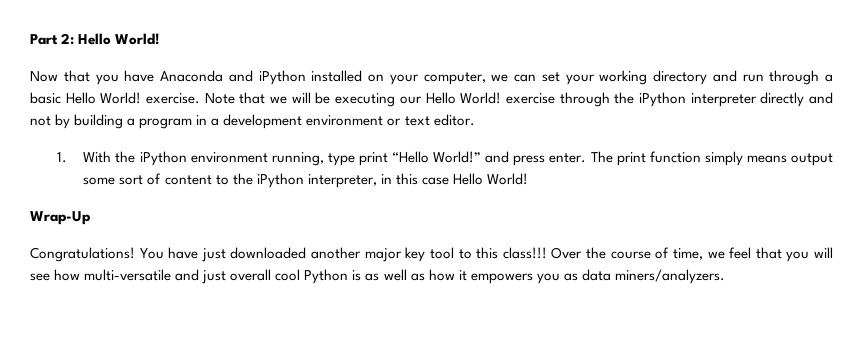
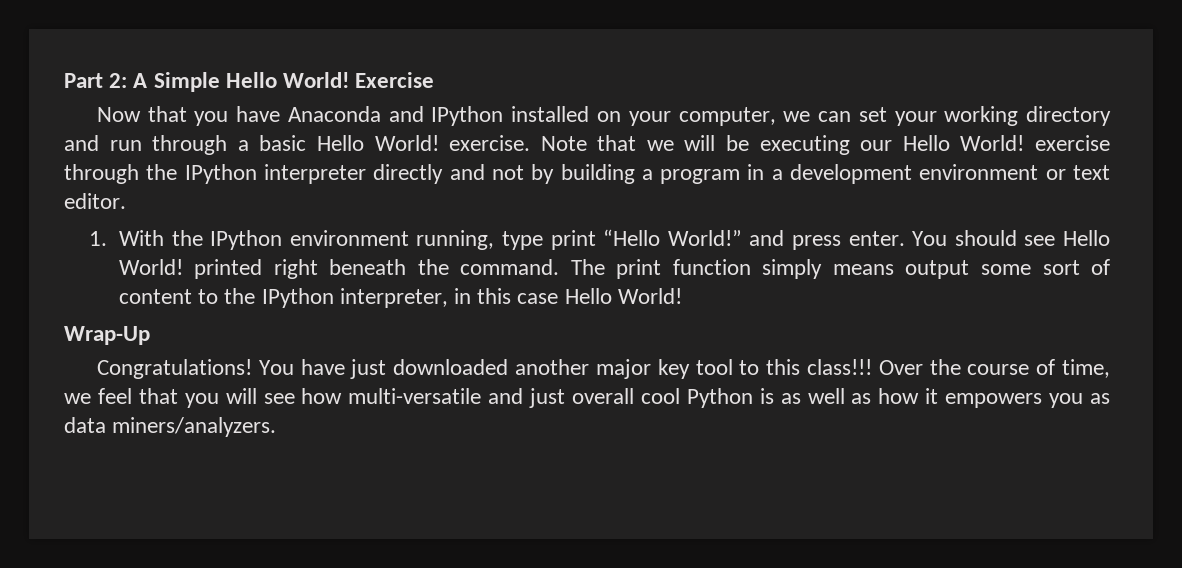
- Part 2: Hello World!
+ Part 2: A Simple Hello World! Exercise
- Now that you have Anaconda and iPython installed on your computer, we can set your working directory and run through a basic Hello World! exercise.
+ Now that you have Anaconda and IPython installed on your computer, we can set your working directory and run through a basic Hello World! exercise.
- Note that we will be executing our Hello World! exercise through the iPython interpreter directly and not by building a program in a development environment or text editor.
+ Note that we will be executing our Hello World! exercise through the IPython interpreter directly and not by building a program in a development environment or text editor.
- 1. With the iPython environment running, type print “Hello World!” and press enter.
+ 1. With the IPython environment running, type print “Hello World!” and press enter.
+ You should see Hello World! printed right beneath the command.
- The print function simply means output some sort of content to the iPython interpreter, in this case Hello World!
+ The print function simply means output some sort of content to the IPython interpreter, in this case Hello World!

